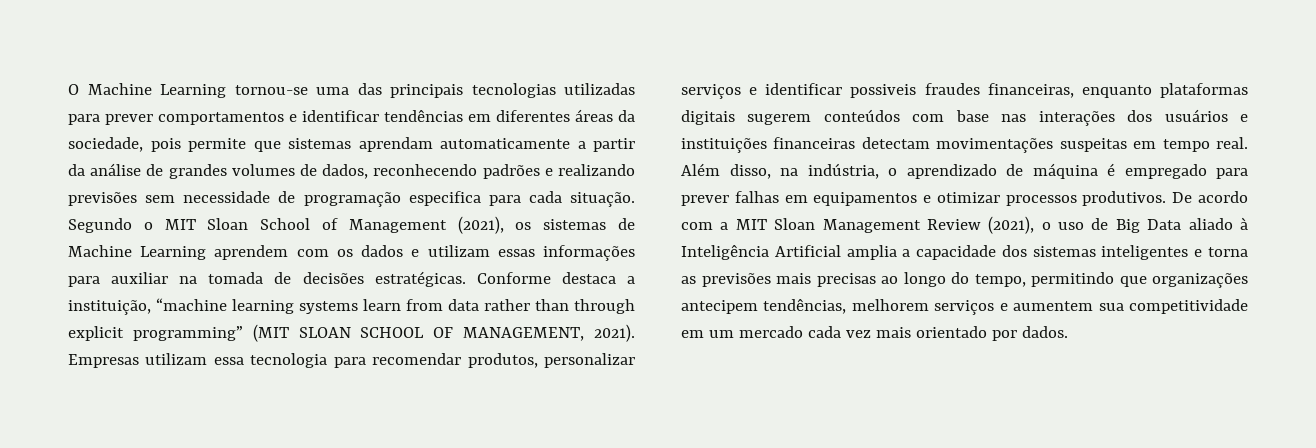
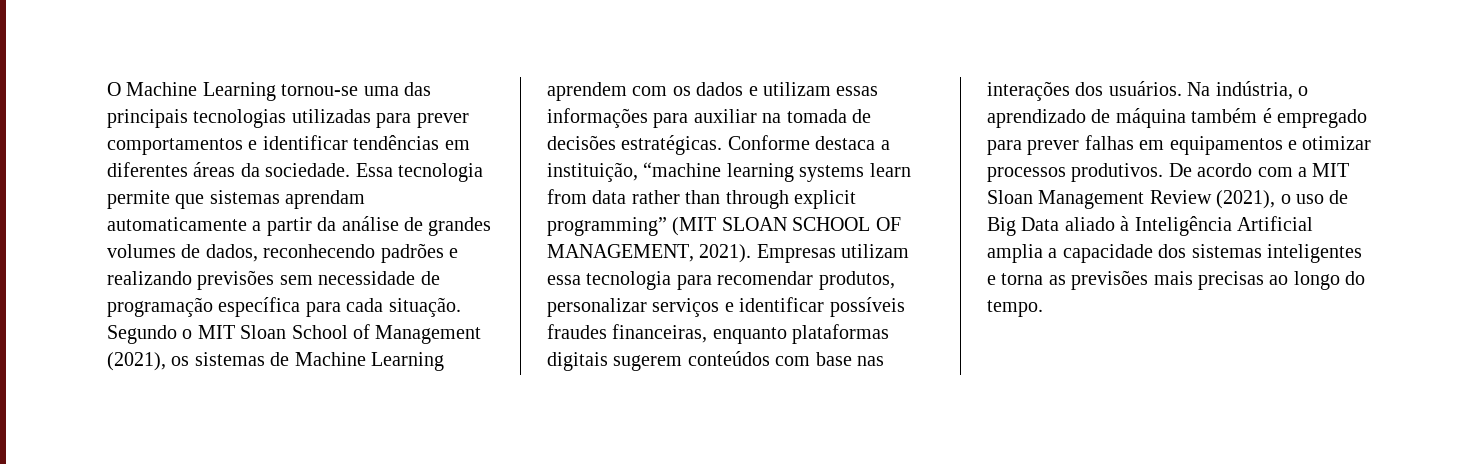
- O Machine Learning tornou-se uma das principais tecnologias utilizadas para prever comportamentos e identificar tendências em diferentes áreas da sociedade, pois permite que sistemas aprendam automaticamente a partir da análise de grandes volumes de dados, reconhecendo padrões e realizando previsões sem necessidade de programação especifica para cada situação.
+ O Machine Learning tornou-se uma das principais tecnologias utilizadas para prever comportamentos e identificar tendências em diferentes áreas da sociedade. Essa tecnologia permite que sistemas aprendam automaticamente a partir da análise de grandes volumes de dados, reconhecendo padrões e realizando previsões sem necessidade de programação específica para cada situação.
- Empresas utilizam essa tecnologia para recomendar produtos, personalizar serviços e identificar possiveis fraudes financeiras, enquanto plataformas digitais sugerem conteúdos com base nas interações dos usuários e instituições financeiras detectam movimentações suspeitas em tempo real. Além disso, na indústria, o aprendizado de máquina é empregado para prever falhas em equipamentos e otimizar processos produtivos.
+ Empresas utilizam essa tecnologia para recomendar produtos, personalizar serviços e identificar possíveis fraudes financeiras, enquanto plataformas digitais sugerem conteúdos com base nas interações dos usuários. Na indústria, o aprendizado de máquina também é empregado para prever falhas em equipamentos e otimizar processos produtivos.
- De acordo com a MIT Sloan Management Review (2021), o uso de Big Data aliado à Inteligência Artificial amplia a capacidade dos sistemas inteligentes e torna as previsões mais precisas ao longo do tempo, permitindo que organizações antecipem tendências, melhorem serviços e aumentem sua competitividade em um mercado cada vez mais orientado por dados.
+ De acordo com a MIT Sloan Management Review (2021), o uso de Big Data aliado à Inteligência Artificial amplia a capacidade dos sistemas inteligentes e torna as previsões mais precisas ao longo do tempo.

